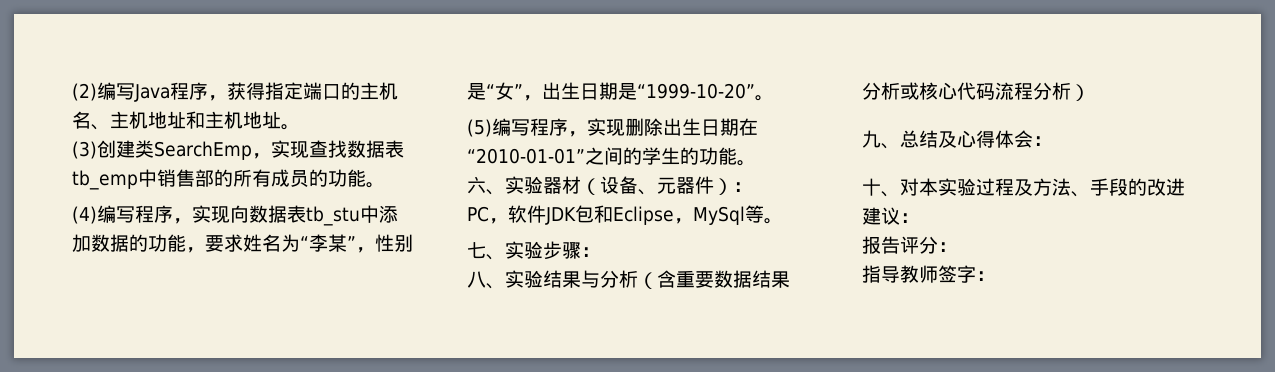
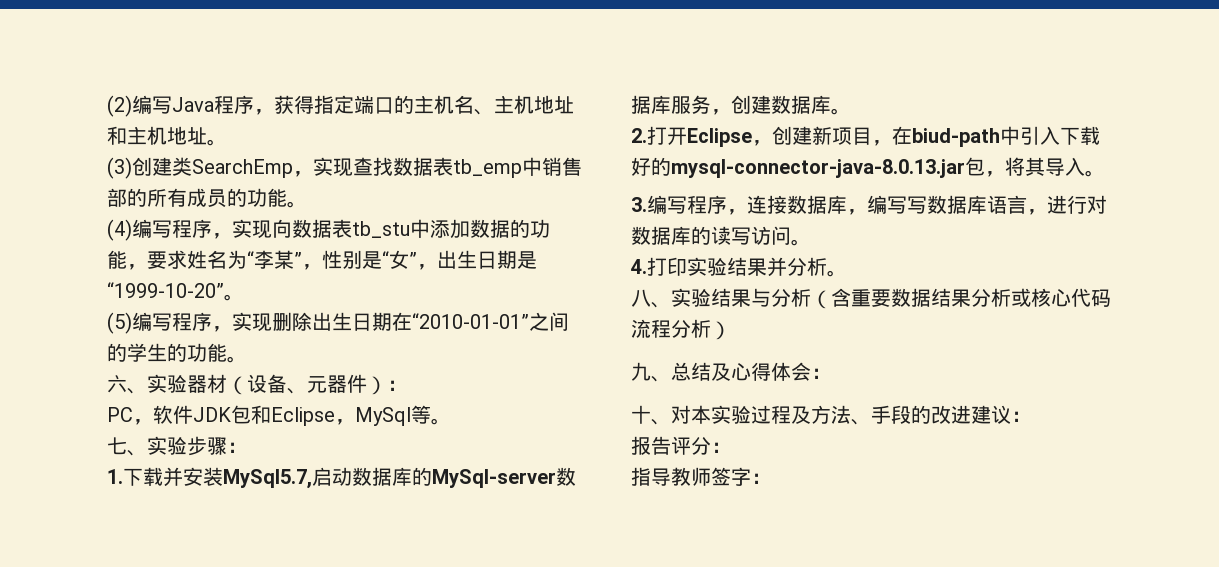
+ 1.下载并安装MySql5.7,启动数据库的MySql-server数据库服务，创建数据库。
+ 2.打开Eclipse，创建新项目，在biud-path中引入下载好的mysql-connector-java-8.0.13.jar包，将其导入。
+ 3.编写程序，连接数据库，编写写数据库语言，进行对数据库的读写访问。
+ 4.打印实验结果并分析。

